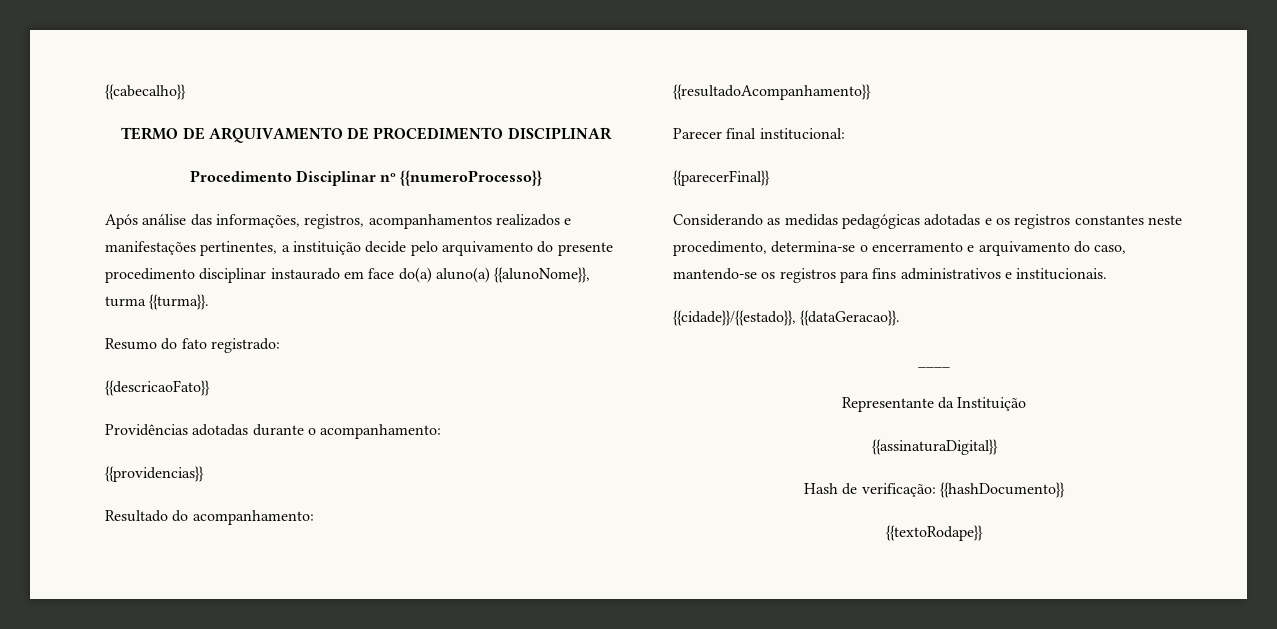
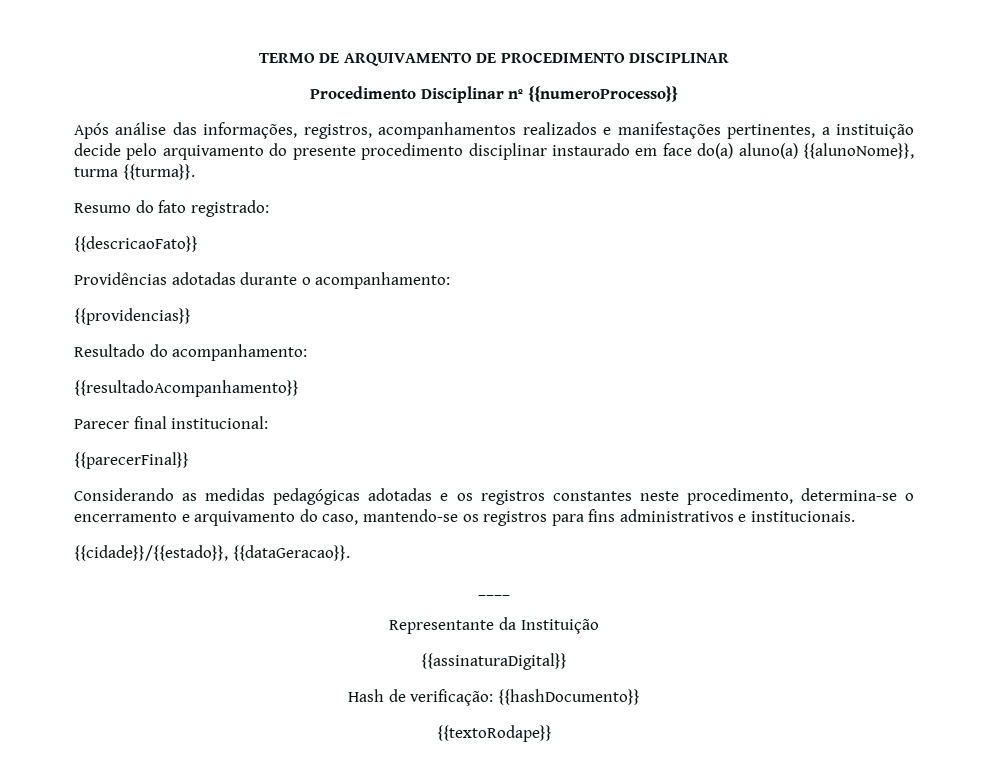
- {{cabecalho}}

